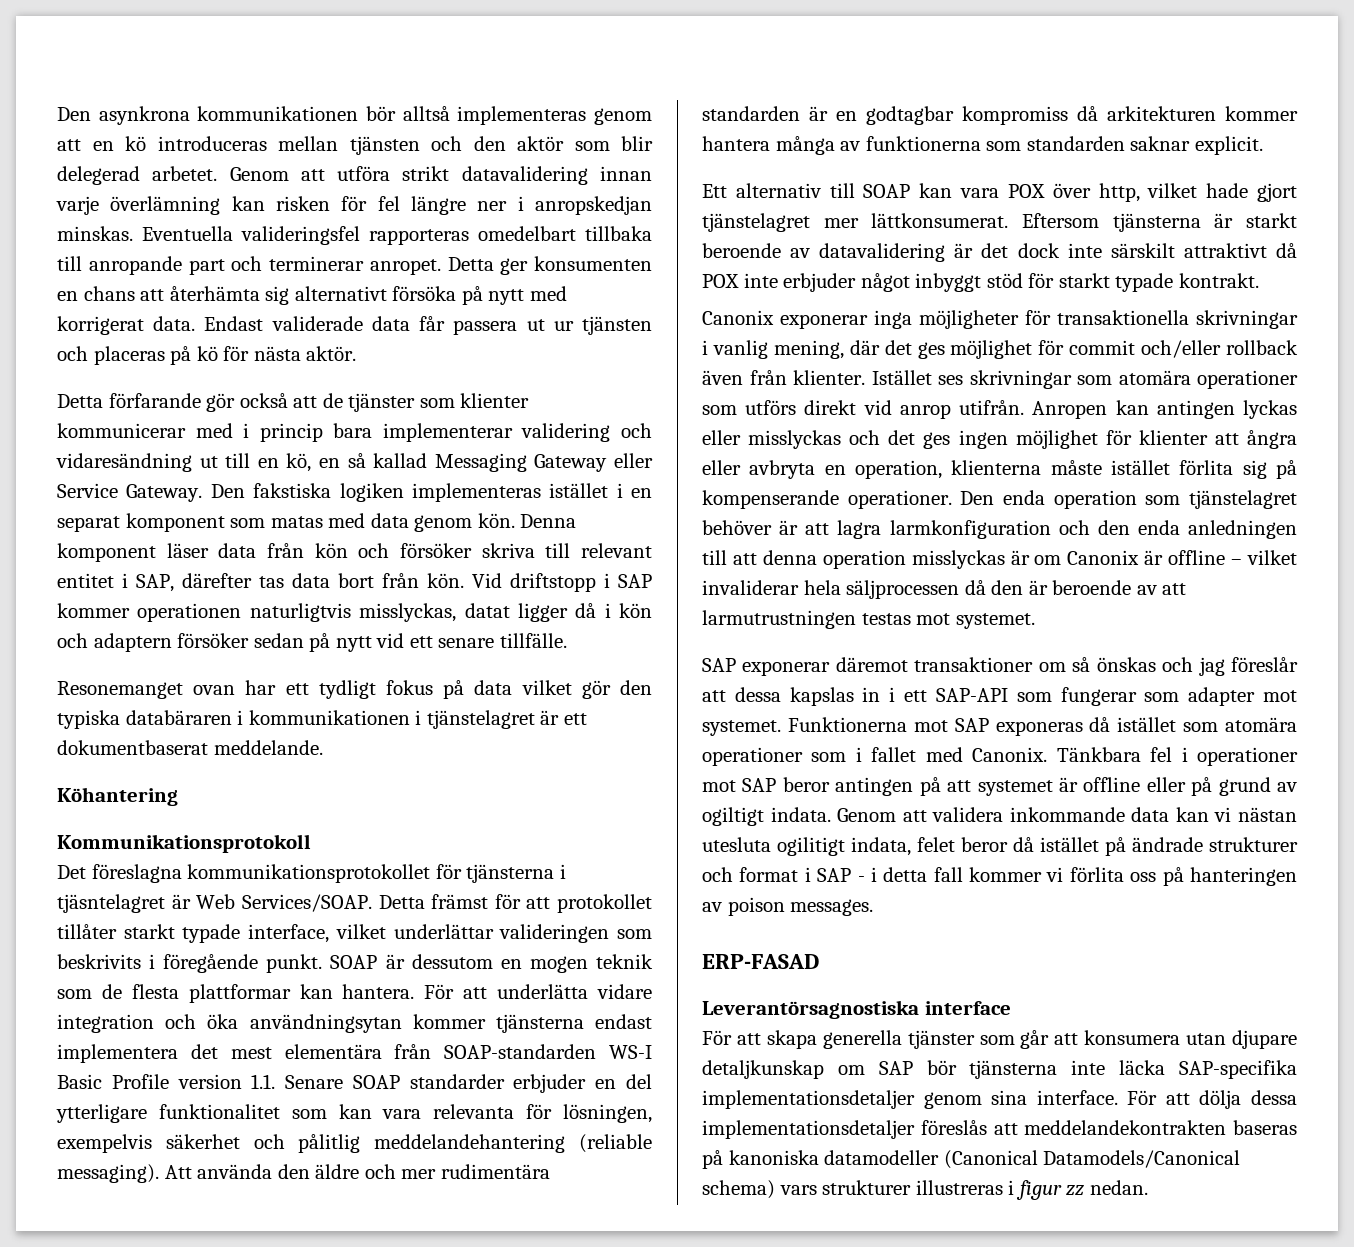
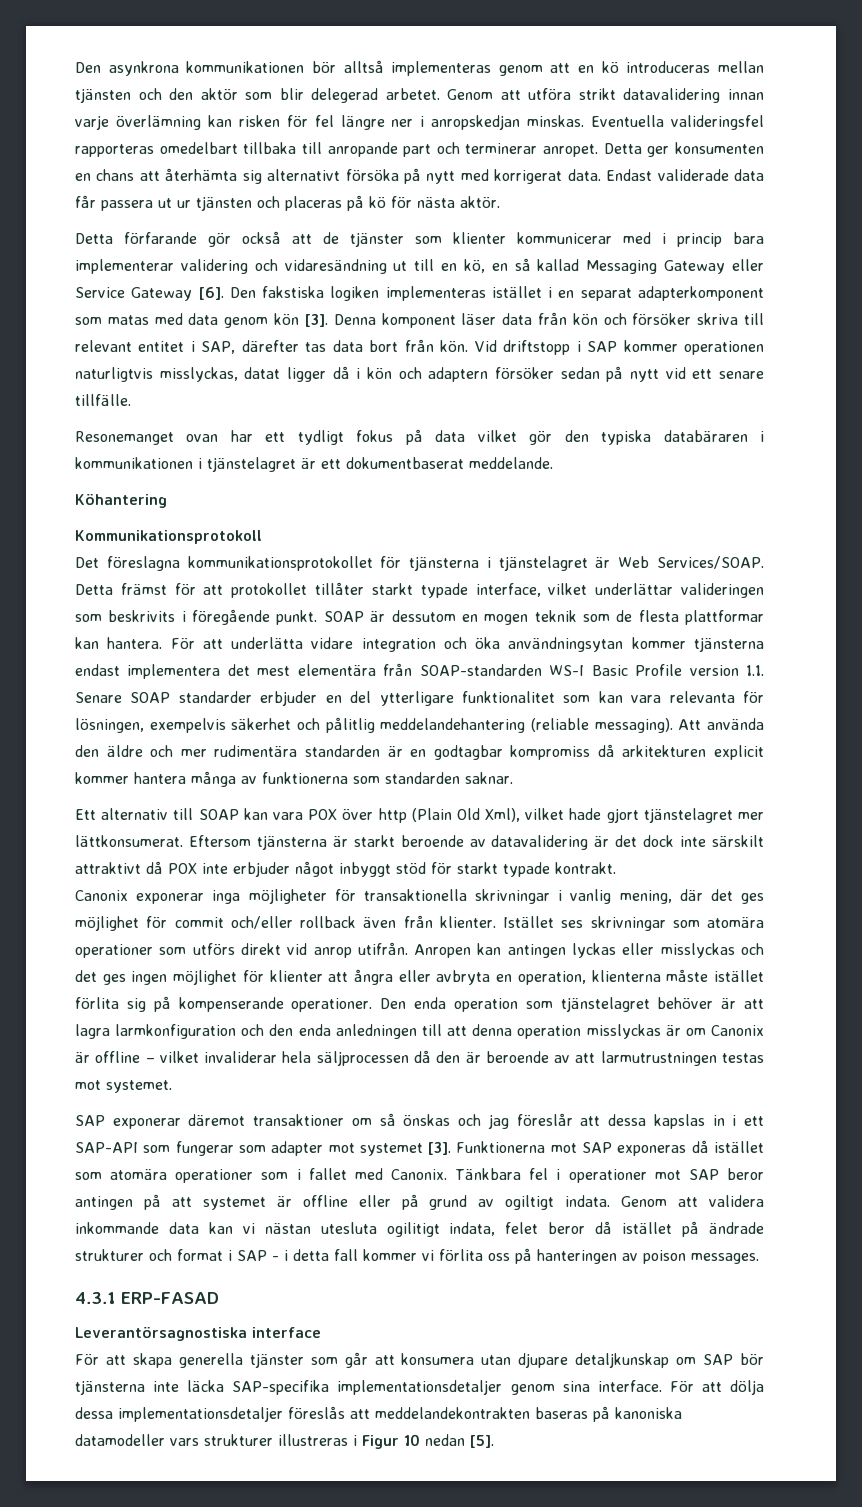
- Detta förfarande gör också att de tjänster som klienter kommunicerar med i princip bara implementerar validering och vidaresändning ut till en kö, en så kallad Messaging Gateway eller Service Gateway.
+ Detta förfarande gör också att de tjänster som klienter kommunicerar med i princip bara implementerar validering och vidaresändning ut till en kö, en så kallad Messaging Gateway eller Service Gateway [6].
- Den fakstiska logiken implementeras istället i en separat komponent som matas med data genom kön.
+ Den fakstiska logiken implementeras istället i en separat adapterkomponent som matas med data genom kön [3].
- Det föreslagna kommunikationsprotokollet för tjänsterna i tjäsntelagret är Web Services/SOAP.
+ Det föreslagna kommunikationsprotokollet för tjänsterna i tjänstelagret är Web Services/SOAP.
- Att använda den äldre och mer rudimentära standarden är en godtagbar kompromiss då arkitekturen kommer hantera många av funktionerna som standarden saknar explicit.
+ Att använda den äldre och mer rudimentära standarden är en godtagbar kompromiss då arkitekturen explicit kommer hantera många av funktionerna som standarden saknar.
- Ett alternativ till SOAP kan vara POX över http, vilket hade gjort tjänstelagret mer lättkonsumerat.
+ Ett alternativ till SOAP kan vara POX över http (Plain Old Xml), vilket hade gjort tjänstelagret mer lättkonsumerat.
- SAP exponerar däremot transaktioner om så önskas och jag föreslår att dessa kapslas in i ett SAP-API som fungerar som adapter mot systemet.
+ SAP exponerar däremot transaktioner om så önskas och jag föreslår att dessa kapslas in i ett SAP-API som fungerar som adapter mot systemet [3].
- ERP-FASAD
+ 4.3.1 ERP-FASAD
- För att dölja dessa implementationsdetaljer föreslås att meddelandekontrakten baseras på kanoniska datamodeller (Canonical Datamodels/Canonical schema) vars strukturer illustreras i figur zz nedan.
+ För att dölja dessa implementationsdetaljer föreslås att meddelandekontrakten baseras på kanoniska datamodeller vars strukturer illustreras i Figur 10 nedan [5].

